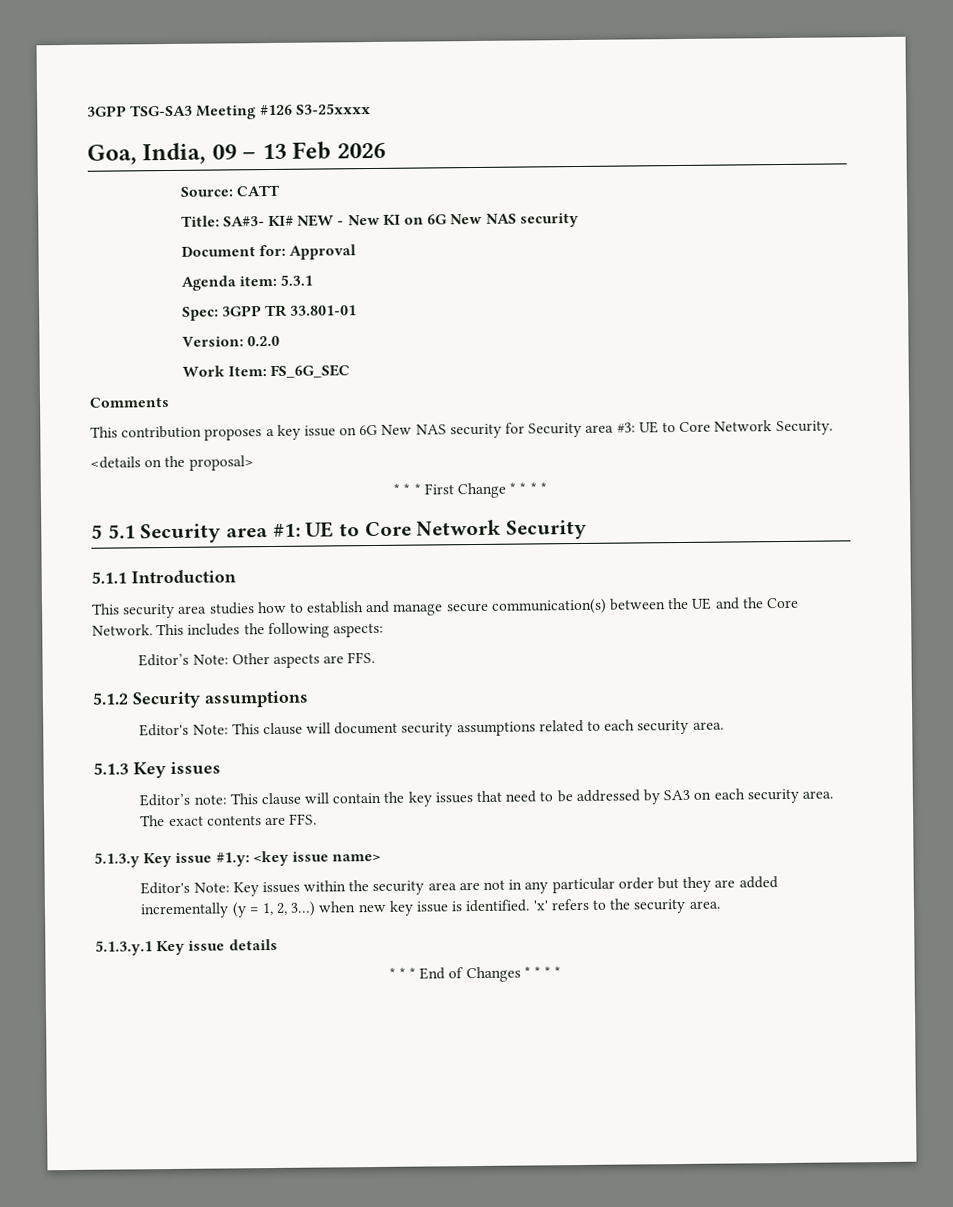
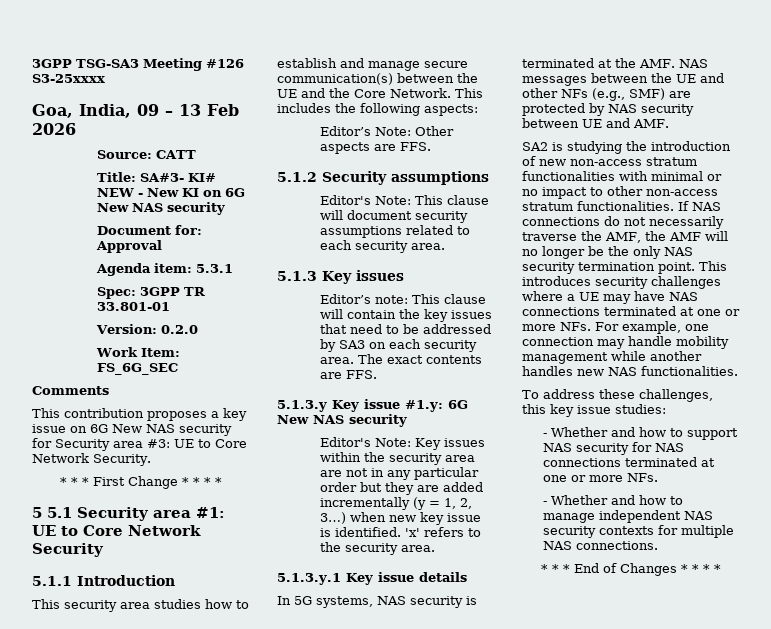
- <details on the proposal>
- 5.1.3.y Key issue #1.y: <key issue name>
+ 5.1.3.y Key issue #1.y: 6G New NAS security
+ In 5G systems, NAS security is terminated at the AMF. NAS messages between the UE and other NFs (e.g., SMF) are protected by NAS security between UE and AMF.
+ SA2 is studying the introduction of new non-access stratum functionalities with minimal or no impact to other non-access stratum functionalities. If NAS connections do not necessarily traverse the AMF, the AMF will no longer be the only NAS security termination point. This introduces security challenges where a UE may have NAS connections terminated at one or more NFs. For example, one connection may handle mobility management while another handles new NAS functionalities.
+ To address these challenges, this key issue studies:
+ - Whether and how to support NAS security for NAS connections terminated at one or more NFs.
+ - Whether and how to manage independent NAS security contexts for multiple NAS connections.

